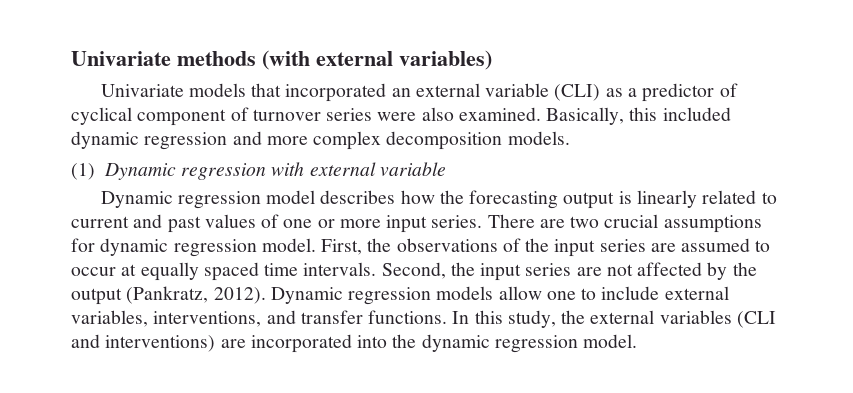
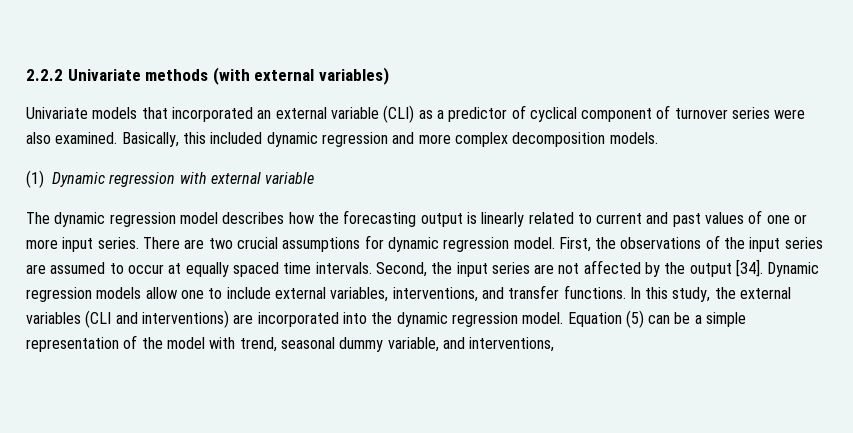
- Univariate methods (with external variables)
+ 2.2.2 Univariate methods (with external variables)
- Dynamic regression model describes how the forecasting output is linearly related to current and past values of one or more input series.
+ The dynamic regression model describes how the forecasting output is linearly related to current and past values of one or more input series.
- Second, the input series are not affected by the output (Pankratz, 2012).
+ Second, the input series are not affected by the output [34].
+ Equation (5) can be a simple representation of the model with trend, seasonal dummy variable, and interventions,

